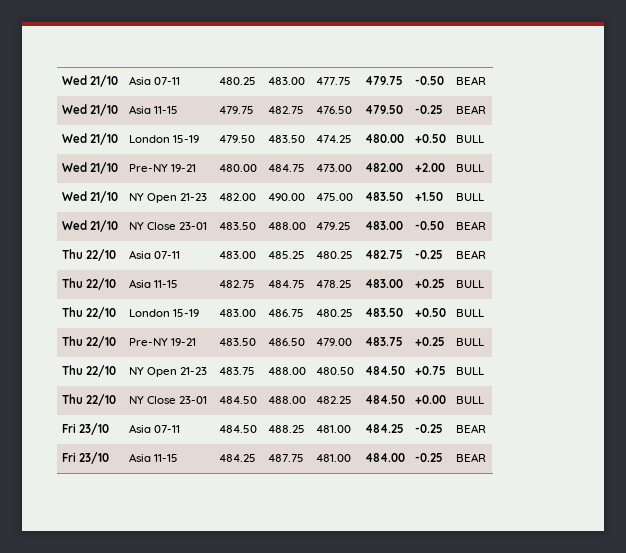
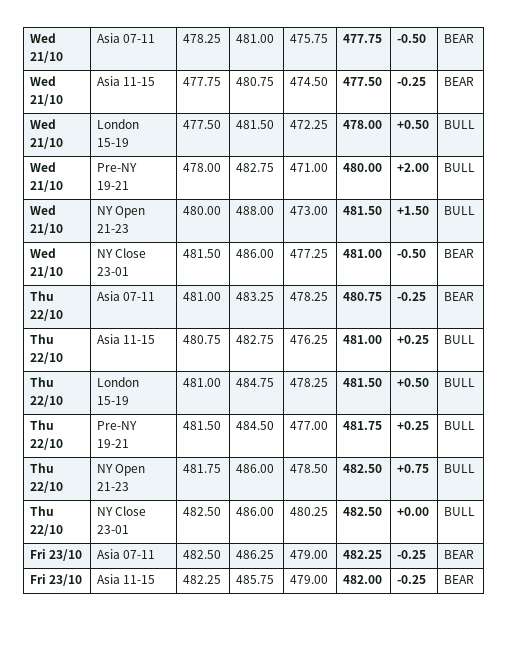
- Wed 21/10 | Asia 07-11 | 480.25 | 483.00 | 477.75 | 479.75 | -0.50 | BEAR
+ Wed 21/10 | Asia 07-11 | 478.25 | 481.00 | 475.75 | 477.75 | -0.50 | BEAR
- Wed 21/10 | Asia 11-15 | 479.75 | 482.75 | 476.50 | 479.50 | -0.25 | BEAR
+ Wed 21/10 | Asia 11-15 | 477.75 | 480.75 | 474.50 | 477.50 | -0.25 | BEAR
- Wed 21/10 | London 15-19 | 479.50 | 483.50 | 474.25 | 480.00 | +0.50 | BULL
+ Wed 21/10 | London 15-19 | 477.50 | 481.50 | 472.25 | 478.00 | +0.50 | BULL
- Wed 21/10 | Pre-NY 19-21 | 480.00 | 484.75 | 473.00 | 482.00 | +2.00 | BULL
+ Wed 21/10 | Pre-NY 19-21 | 478.00 | 482.75 | 471.00 | 480.00 | +2.00 | BULL
- Wed 21/10 | NY Open 21-23 | 482.00 | 490.00 | 475.00 | 483.50 | +1.50 | BULL
+ Wed 21/10 | NY Open 21-23 | 480.00 | 488.00 | 473.00 | 481.50 | +1.50 | BULL
- Wed 21/10 | NY Close 23-01 | 483.50 | 488.00 | 479.25 | 483.00 | -0.50 | BEAR
+ Wed 21/10 | NY Close 23-01 | 481.50 | 486.00 | 477.25 | 481.00 | -0.50 | BEAR
- Thu 22/10 | Asia 07-11 | 483.00 | 485.25 | 480.25 | 482.75 | -0.25 | BEAR
+ Thu 22/10 | Asia 07-11 | 481.00 | 483.25 | 478.25 | 480.75 | -0.25 | BEAR
- Thu 22/10 | Asia 11-15 | 482.75 | 484.75 | 478.25 | 483.00 | +0.25 | BULL
+ Thu 22/10 | Asia 11-15 | 480.75 | 482.75 | 476.25 | 481.00 | +0.25 | BULL
- Thu 22/10 | London 15-19 | 483.00 | 486.75 | 480.25 | 483.50 | +0.50 | BULL
+ Thu 22/10 | London 15-19 | 481.00 | 484.75 | 478.25 | 481.50 | +0.50 | BULL
- Thu 22/10 | Pre-NY 19-21 | 483.50 | 486.50 | 479.00 | 483.75 | +0.25 | BULL
+ Thu 22/10 | Pre-NY 19-21 | 481.50 | 484.50 | 477.00 | 481.75 | +0.25 | BULL
- Thu 22/10 | NY Open 21-23 | 483.75 | 488.00 | 480.50 | 484.50 | +0.75 | BULL
+ Thu 22/10 | NY Open 21-23 | 481.75 | 486.00 | 478.50 | 482.50 | +0.75 | BULL
- Thu 22/10 | NY Close 23-01 | 484.50 | 488.00 | 482.25 | 484.50 | +0.00 | BULL
+ Thu 22/10 | NY Close 23-01 | 482.50 | 486.00 | 480.25 | 482.50 | +0.00 | BULL
- Fri 23/10 | Asia 07-11 | 484.50 | 488.25 | 481.00 | 484.25 | -0.25 | BEAR
+ Fri 23/10 | Asia 07-11 | 482.50 | 486.25 | 479.00 | 482.25 | -0.25 | BEAR
- Fri 23/10 | Asia 11-15 | 484.25 | 487.75 | 481.00 | 484.00 | -0.25 | BEAR
+ Fri 23/10 | Asia 11-15 | 482.25 | 485.75 | 479.00 | 482.00 | -0.25 | BEAR

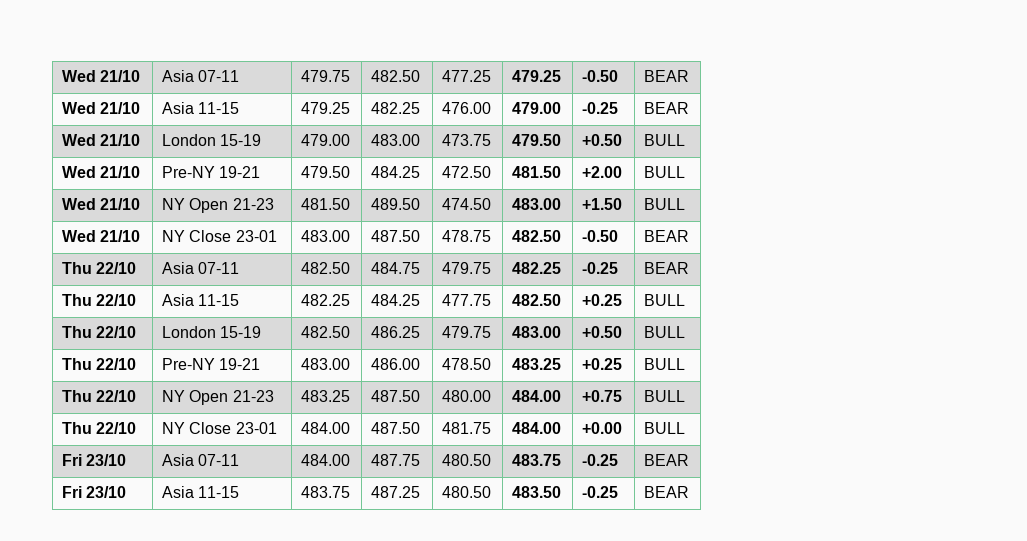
- Wed 21/10 | Asia 07-11 | 478.25 | 481.00 | 475.75 | 477.75 | -0.50 | BEAR
+ Wed 21/10 | Asia 07-11 | 479.75 | 482.50 | 477.25 | 479.25 | -0.50 | BEAR
- Wed 21/10 | Asia 11-15 | 477.75 | 480.75 | 474.50 | 477.50 | -0.25 | BEAR
+ Wed 21/10 | Asia 11-15 | 479.25 | 482.25 | 476.00 | 479.00 | -0.25 | BEAR
- Wed 21/10 | London 15-19 | 477.50 | 481.50 | 472.25 | 478.00 | +0.50 | BULL
+ Wed 21/10 | London 15-19 | 479.00 | 483.00 | 473.75 | 479.50 | +0.50 | BULL
- Wed 21/10 | Pre-NY 19-21 | 478.00 | 482.75 | 471.00 | 480.00 | +2.00 | BULL
+ Wed 21/10 | Pre-NY 19-21 | 479.50 | 484.25 | 472.50 | 481.50 | +2.00 | BULL
- Wed 21/10 | NY Open 21-23 | 480.00 | 488.00 | 473.00 | 481.50 | +1.50 | BULL
+ Wed 21/10 | NY Open 21-23 | 481.50 | 489.50 | 474.50 | 483.00 | +1.50 | BULL
- Wed 21/10 | NY Close 23-01 | 481.50 | 486.00 | 477.25 | 481.00 | -0.50 | BEAR
+ Wed 21/10 | NY Close 23-01 | 483.00 | 487.50 | 478.75 | 482.50 | -0.50 | BEAR
- Thu 22/10 | Asia 07-11 | 481.00 | 483.25 | 478.25 | 480.75 | -0.25 | BEAR
+ Thu 22/10 | Asia 07-11 | 482.50 | 484.75 | 479.75 | 482.25 | -0.25 | BEAR
- Thu 22/10 | Asia 11-15 | 480.75 | 482.75 | 476.25 | 481.00 | +0.25 | BULL
+ Thu 22/10 | Asia 11-15 | 482.25 | 484.25 | 477.75 | 482.50 | +0.25 | BULL
- Thu 22/10 | London 15-19 | 481.00 | 484.75 | 478.25 | 481.50 | +0.50 | BULL
+ Thu 22/10 | London 15-19 | 482.50 | 486.25 | 479.75 | 483.00 | +0.50 | BULL
- Thu 22/10 | Pre-NY 19-21 | 481.50 | 484.50 | 477.00 | 481.75 | +0.25 | BULL
+ Thu 22/10 | Pre-NY 19-21 | 483.00 | 486.00 | 478.50 | 483.25 | +0.25 | BULL
- Thu 22/10 | NY Open 21-23 | 481.75 | 486.00 | 478.50 | 482.50 | +0.75 | BULL
+ Thu 22/10 | NY Open 21-23 | 483.25 | 487.50 | 480.00 | 484.00 | +0.75 | BULL
- Thu 22/10 | NY Close 23-01 | 482.50 | 486.00 | 480.25 | 482.50 | +0.00 | BULL
+ Thu 22/10 | NY Close 23-01 | 484.00 | 487.50 | 481.75 | 484.00 | +0.00 | BULL
- Fri 23/10 | Asia 07-11 | 482.50 | 486.25 | 479.00 | 482.25 | -0.25 | BEAR
+ Fri 23/10 | Asia 07-11 | 484.00 | 487.75 | 480.50 | 483.75 | -0.25 | BEAR
- Fri 23/10 | Asia 11-15 | 482.25 | 485.75 | 479.00 | 482.00 | -0.25 | BEAR
+ Fri 23/10 | Asia 11-15 | 483.75 | 487.25 | 480.50 | 483.50 | -0.25 | BEAR

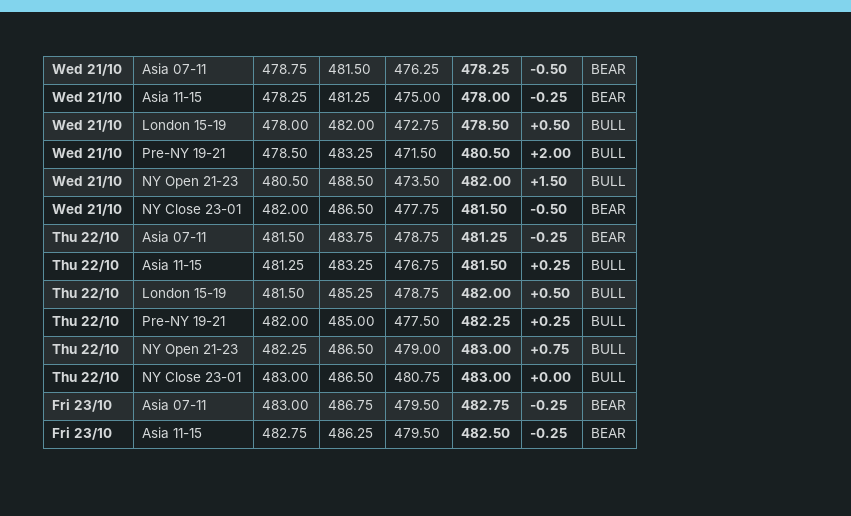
- Wed 21/10 | Asia 07-11 | 479.75 | 482.50 | 477.25 | 479.25 | -0.50 | BEAR
+ Wed 21/10 | Asia 07-11 | 478.75 | 481.50 | 476.25 | 478.25 | -0.50 | BEAR
- Wed 21/10 | Asia 11-15 | 479.25 | 482.25 | 476.00 | 479.00 | -0.25 | BEAR
+ Wed 21/10 | Asia 11-15 | 478.25 | 481.25 | 475.00 | 478.00 | -0.25 | BEAR
- Wed 21/10 | London 15-19 | 479.00 | 483.00 | 473.75 | 479.50 | +0.50 | BULL
+ Wed 21/10 | London 15-19 | 478.00 | 482.00 | 472.75 | 478.50 | +0.50 | BULL
- Wed 21/10 | Pre-NY 19-21 | 479.50 | 484.25 | 472.50 | 481.50 | +2.00 | BULL
+ Wed 21/10 | Pre-NY 19-21 | 478.50 | 483.25 | 471.50 | 480.50 | +2.00 | BULL
- Wed 21/10 | NY Open 21-23 | 481.50 | 489.50 | 474.50 | 483.00 | +1.50 | BULL
+ Wed 21/10 | NY Open 21-23 | 480.50 | 488.50 | 473.50 | 482.00 | +1.50 | BULL
- Wed 21/10 | NY Close 23-01 | 483.00 | 487.50 | 478.75 | 482.50 | -0.50 | BEAR
+ Wed 21/10 | NY Close 23-01 | 482.00 | 486.50 | 477.75 | 481.50 | -0.50 | BEAR
- Thu 22/10 | Asia 07-11 | 482.50 | 484.75 | 479.75 | 482.25 | -0.25 | BEAR
+ Thu 22/10 | Asia 07-11 | 481.50 | 483.75 | 478.75 | 481.25 | -0.25 | BEAR
- Thu 22/10 | Asia 11-15 | 482.25 | 484.25 | 477.75 | 482.50 | +0.25 | BULL
+ Thu 22/10 | Asia 11-15 | 481.25 | 483.25 | 476.75 | 481.50 | +0.25 | BULL
- Thu 22/10 | London 15-19 | 482.50 | 486.25 | 479.75 | 483.00 | +0.50 | BULL
+ Thu 22/10 | London 15-19 | 481.50 | 485.25 | 478.75 | 482.00 | +0.50 | BULL
- Thu 22/10 | Pre-NY 19-21 | 483.00 | 486.00 | 478.50 | 483.25 | +0.25 | BULL
+ Thu 22/10 | Pre-NY 19-21 | 482.00 | 485.00 | 477.50 | 482.25 | +0.25 | BULL
- Thu 22/10 | NY Open 21-23 | 483.25 | 487.50 | 480.00 | 484.00 | +0.75 | BULL
+ Thu 22/10 | NY Open 21-23 | 482.25 | 486.50 | 479.00 | 483.00 | +0.75 | BULL
- Thu 22/10 | NY Close 23-01 | 484.00 | 487.50 | 481.75 | 484.00 | +0.00 | BULL
+ Thu 22/10 | NY Close 23-01 | 483.00 | 486.50 | 480.75 | 483.00 | +0.00 | BULL
- Fri 23/10 | Asia 07-11 | 484.00 | 487.75 | 480.50 | 483.75 | -0.25 | BEAR
+ Fri 23/10 | Asia 07-11 | 483.00 | 486.75 | 479.50 | 482.75 | -0.25 | BEAR
- Fri 23/10 | Asia 11-15 | 483.75 | 487.25 | 480.50 | 483.50 | -0.25 | BEAR
+ Fri 23/10 | Asia 11-15 | 482.75 | 486.25 | 479.50 | 482.50 | -0.25 | BEAR

